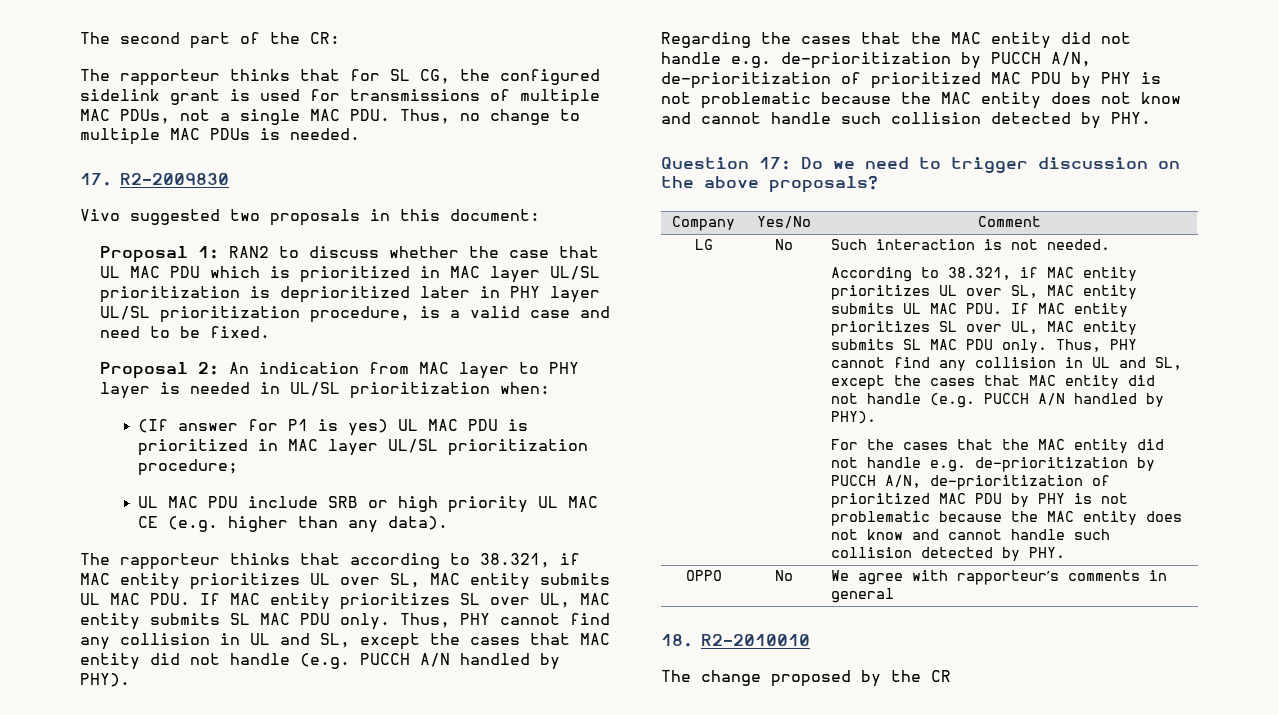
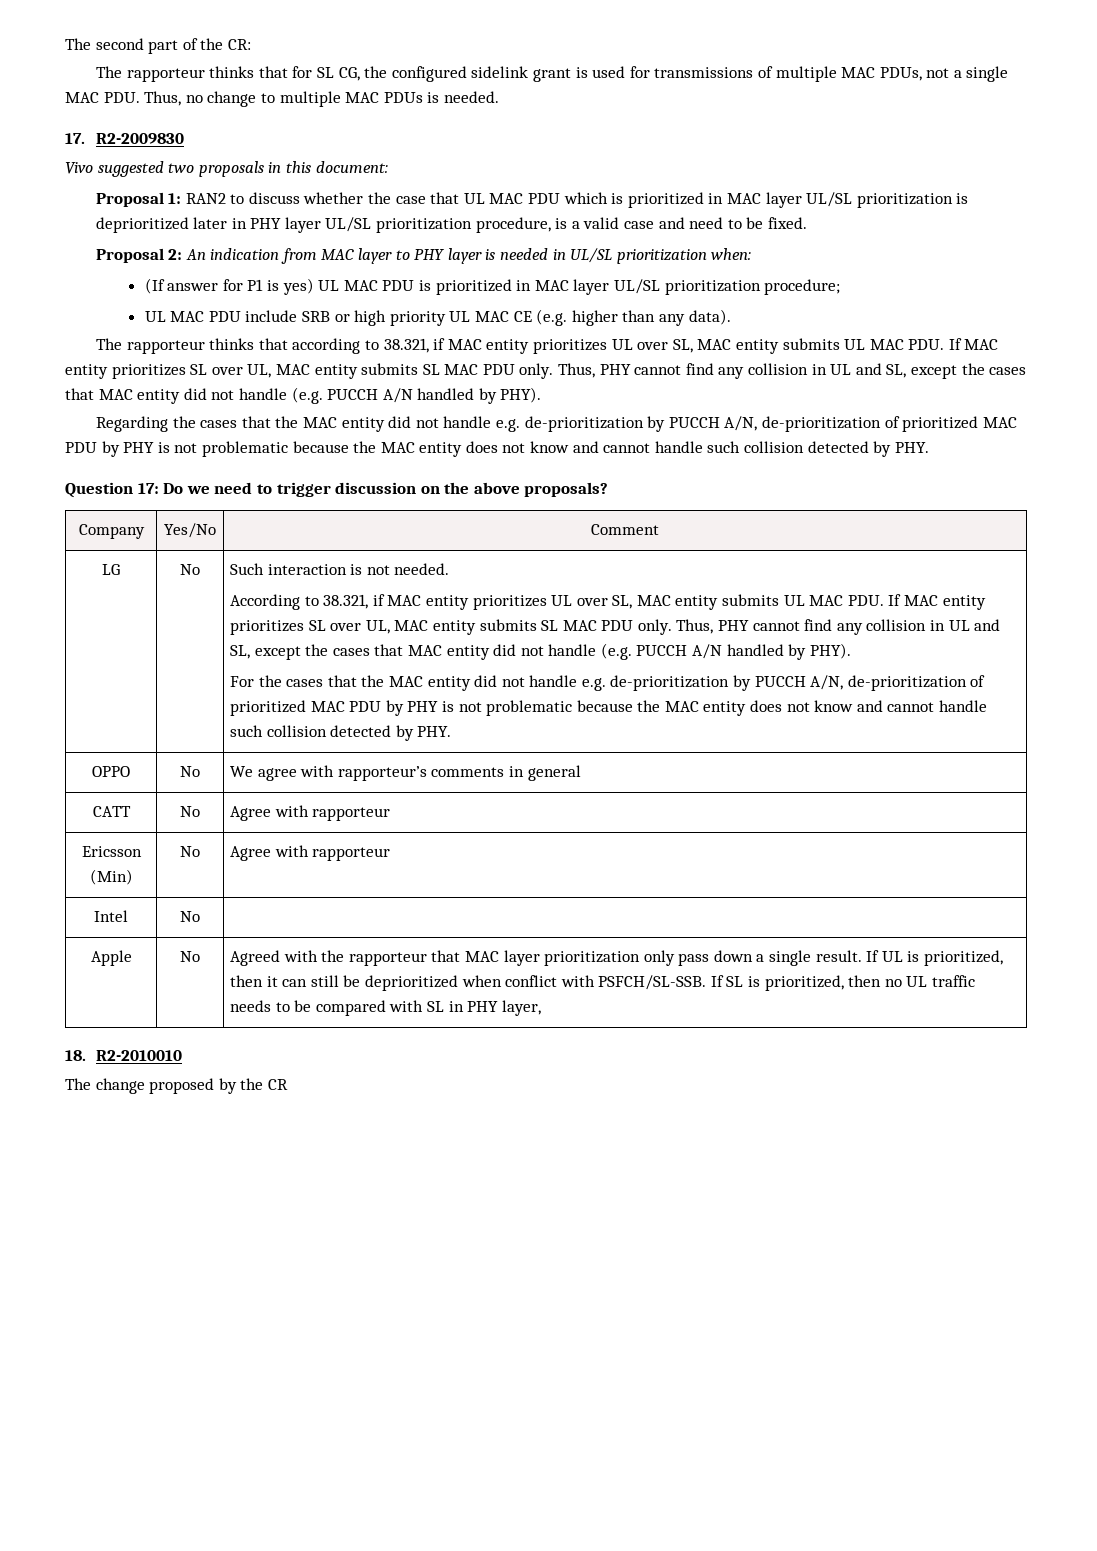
+ CATT | No | Agree with rapporteur
+ Ericsson (Min) | No | Agree with rapporteur
+ Intel | No |
+ Apple | No | Agreed with the rapporteur that MAC layer prioritization only pass down a single result. If UL is prioritized, then it can still be deprioritized when conflict with PSFCH/SL-SSB. If SL is prioritized, then no UL traffic needs to be compared with SL in PHY layer,

